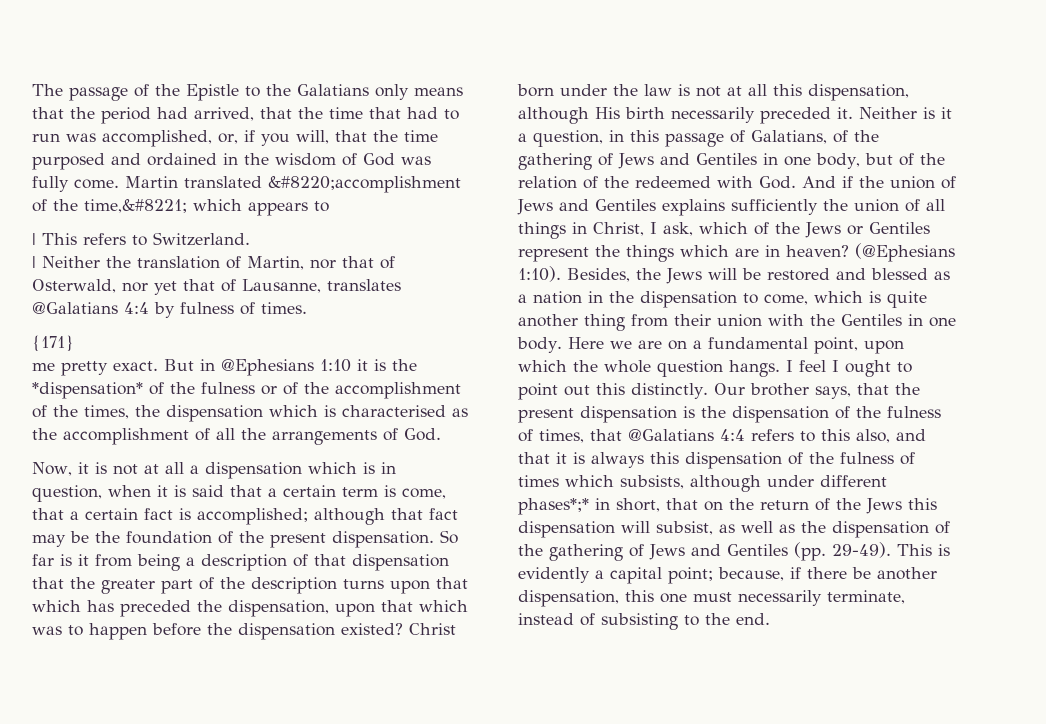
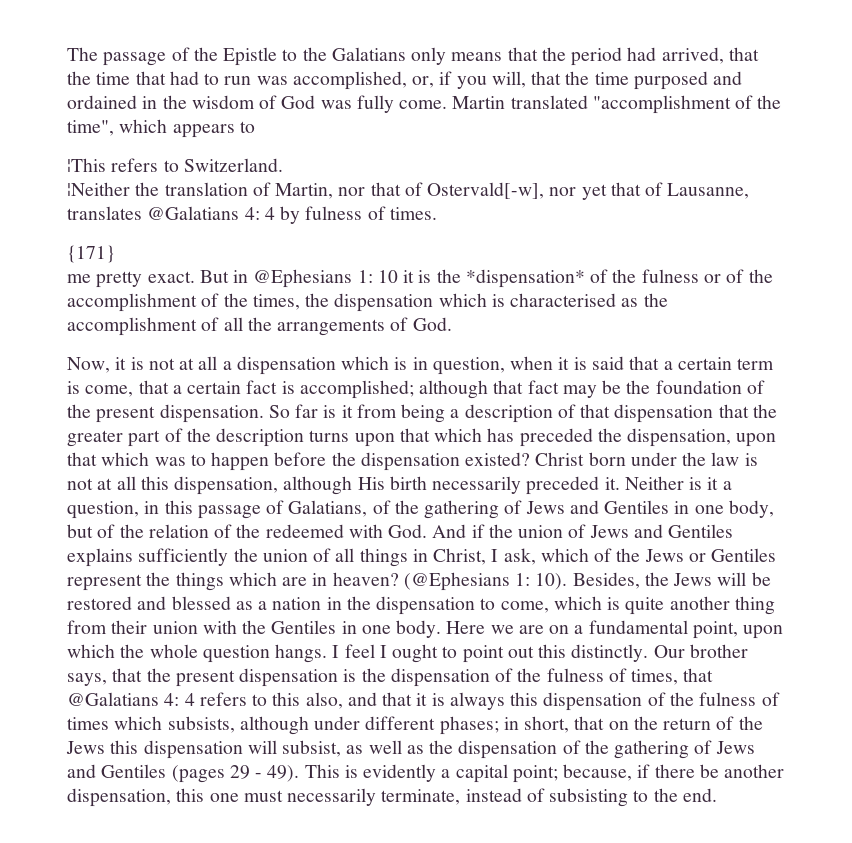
- Martin translated &#8220;accomplishment of the time,&#8221; which appears to
+ Martin translated "accomplishment of the time", which appears to
- | This refers to Switzerland.
+ ¦This refers to Switzerland.
- | Neither the translation of Martin, nor that of Osterwald, nor yet that of Lausanne, translates @Galatians 4:4 by fulness of times.
+ ¦Neither the translation of Martin, nor that of Ostervald[-w], nor yet that of Lausanne, translates @Galatians 4: 4 by fulness of times.
- But in @Ephesians 1:10 it is the *dispensation* of the fulness or of the accomplishment of the times, the dispensation which is characterised as the accomplishment of all the arrangements of God.
+ But in @Ephesians 1: 10 it is the *dispensation* of the fulness or of the accomplishment of the times, the dispensation which is characterised as the accomplishment of all the arrangements of God.
- (@Ephesians 1:10).
+ (@Ephesians 1: 10).
- Our brother says, that the present dispensation is the dispensation of the fulness of times, that @Galatians 4:4 refers to this also, and that it is always this dispensation of the fulness of times which subsists, although under different phases*;* in short, that on the return of the Jews this dispensation will subsist, as well as the dispensation of the gathering of Jews and Gentiles (pp. 29-49).
+ Our brother says, that the present dispensation is the dispensation of the fulness of times, that @Galatians 4: 4 refers to this also, and that it is always this dispensation of the fulness of times which subsists, although under different phases; in short, that on the return of the Jews this dispensation will subsist, as well as the dispensation of the gathering of Jews and Gentiles (pages 29 - 49).

